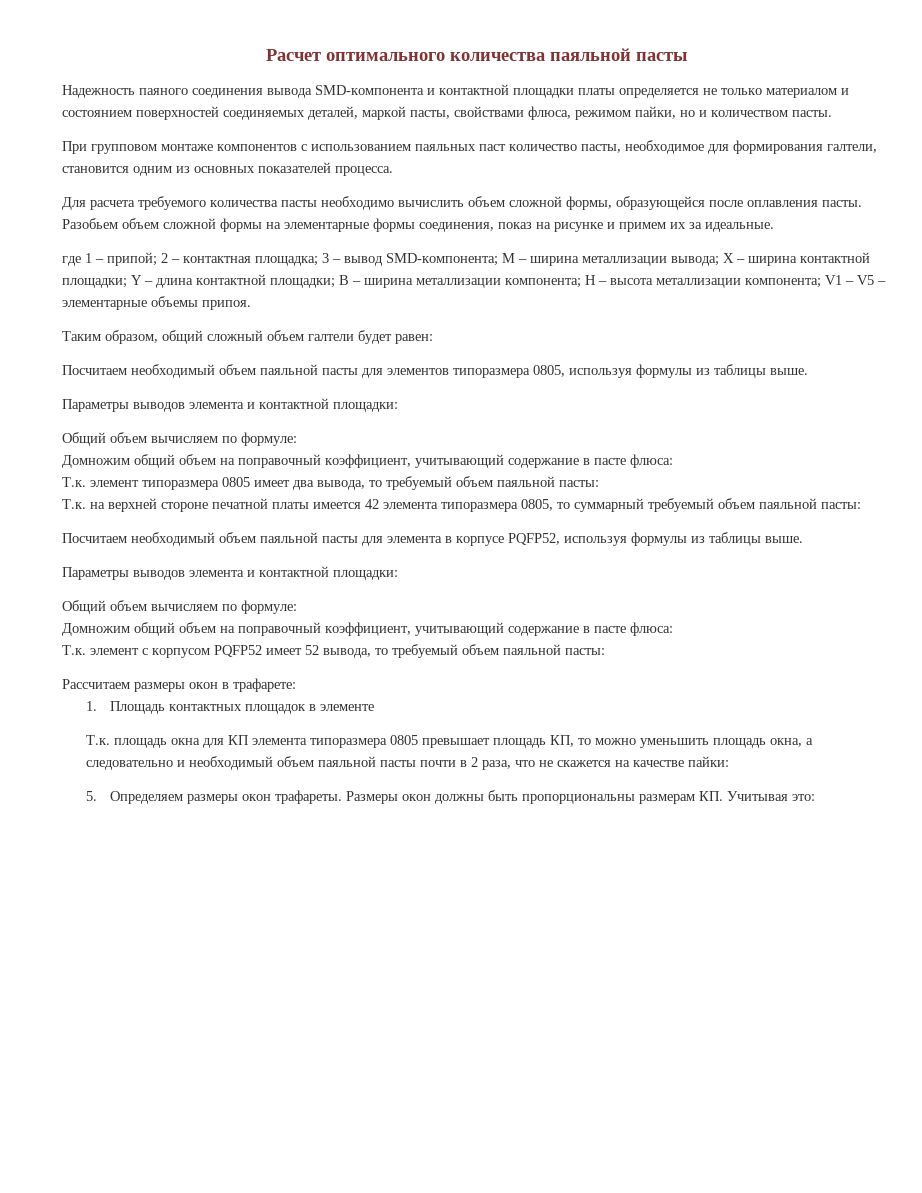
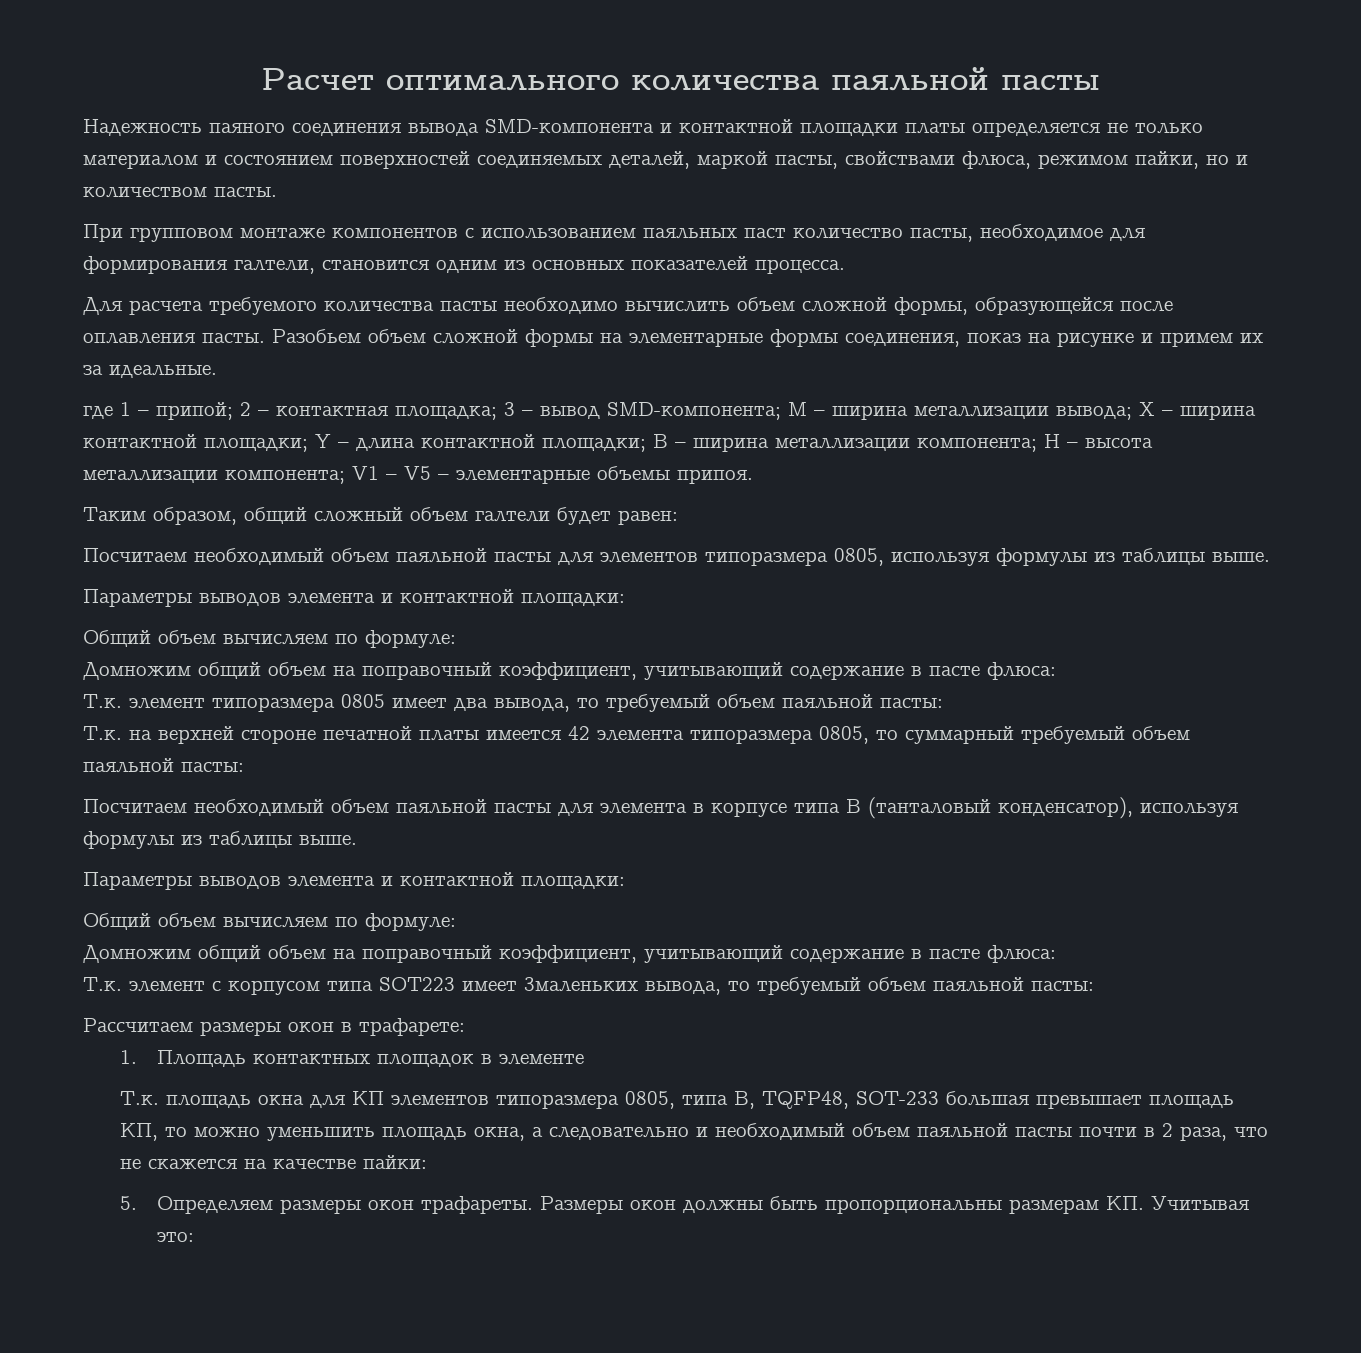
- Посчитаем необходимый объем паяльной пасты для элемента в корпусе PQFP52, используя формулы из таблицы выше.
+ Посчитаем необходимый объем паяльной пасты для элемента в корпусе типа В (танталовый конденсатор), используя формулы из таблицы выше.
- Т.к. элемент с корпусом PQFP52 имеет 52 вывода, то требуемый объем паяльной пасты:
+ Т.к. элемент с корпусом типа SOT223 имеет 3маленьких вывода, то требуемый объем паяльной пасты:
- Т.к. площадь окна для КП элемента типоразмера 0805 превышает площадь КП, то можно уменьшить площадь окна, а следовательно и необходимый объем паяльной пасты почти в 2 раза, что не скажется на качестве пайки:
+ Т.к. площадь окна для КП элементов типоразмера 0805, типа В, TQFP48, SOT-233 большая превышает площадь КП, то можно уменьшить площадь окна, а следовательно и необходимый объем паяльной пасты почти в 2 раза, что не скажется на качестве пайки:

